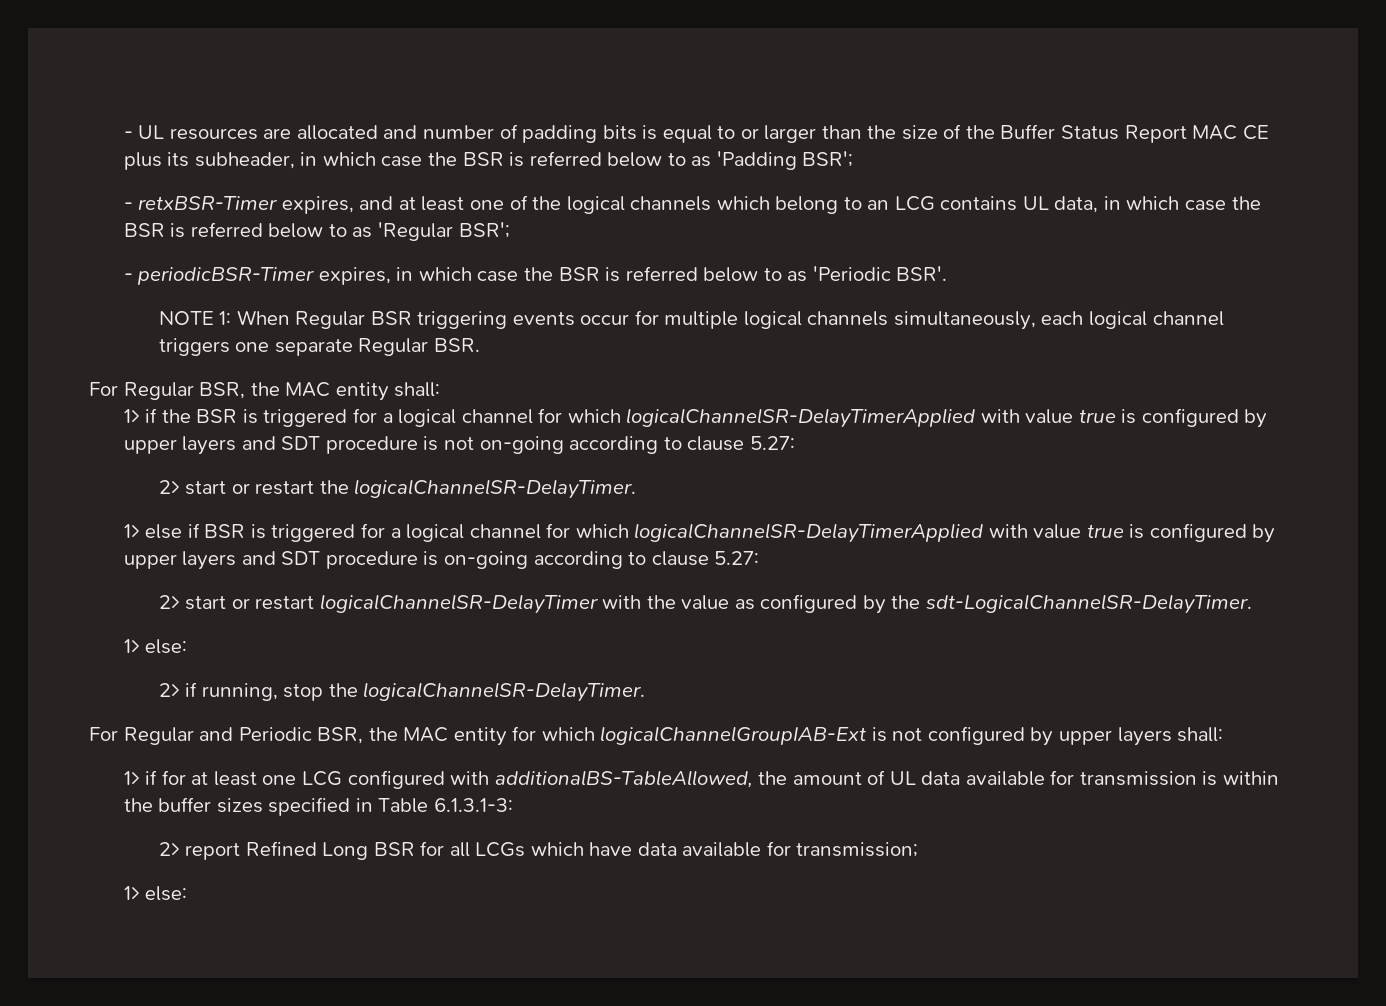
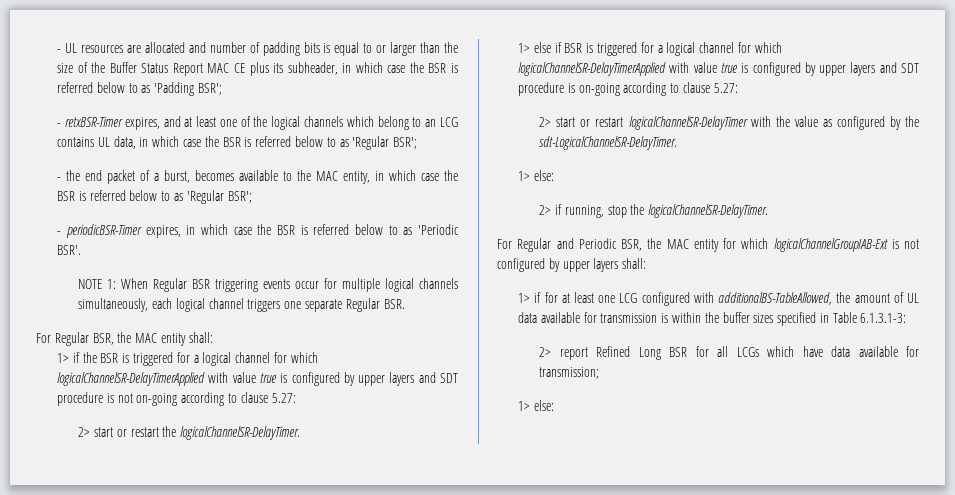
+ - the end packet of a burst, becomes available to the MAC entity, in which case the BSR is referred below to as 'Regular BSR';

